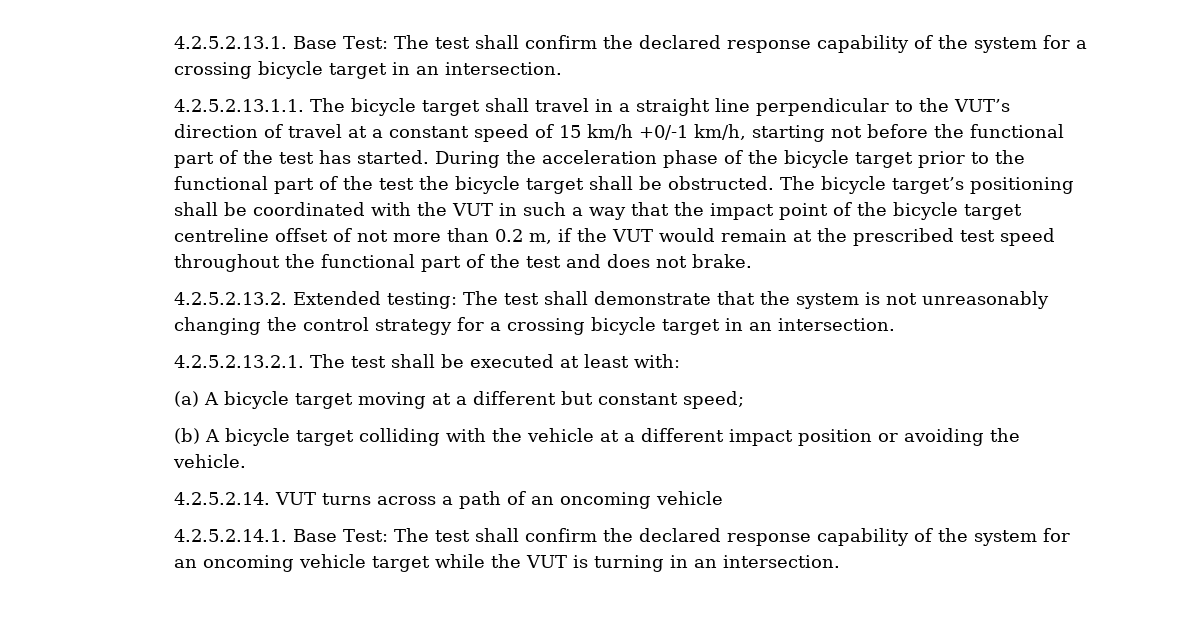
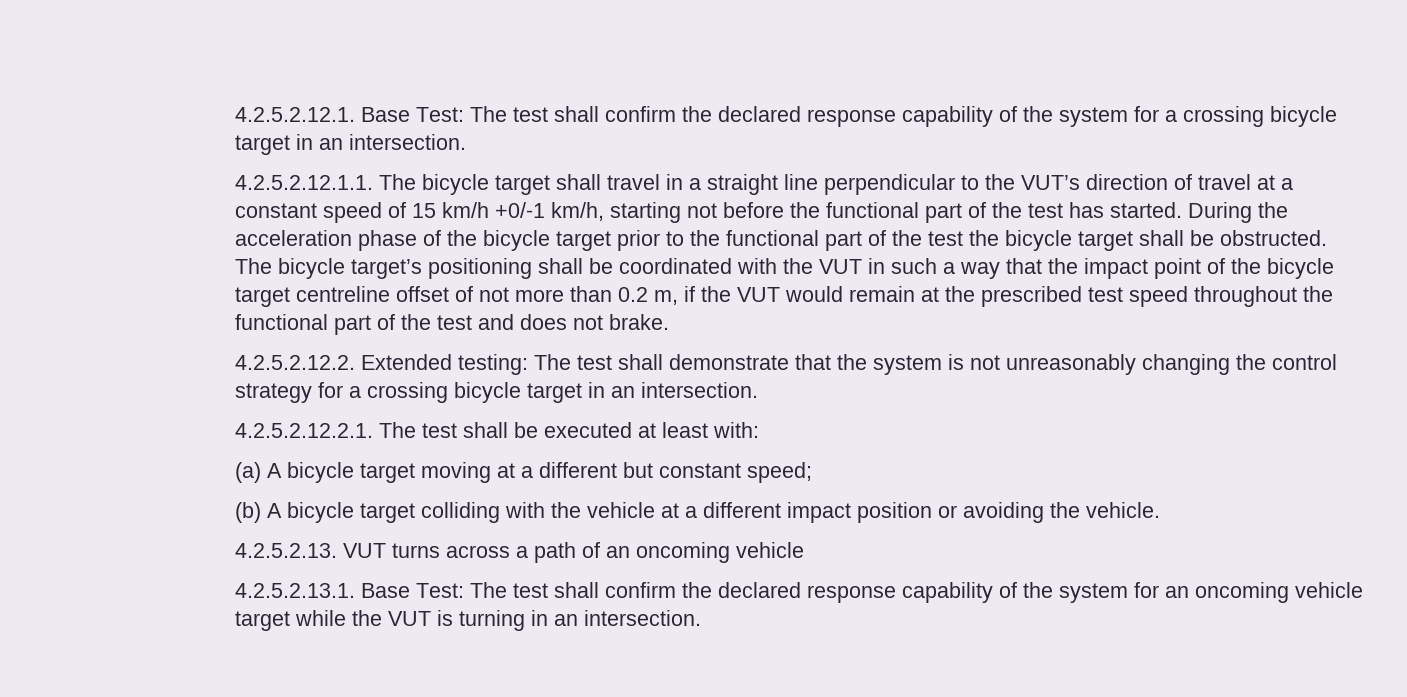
- 4.2.5.2.13.1. Base Test: The test shall confirm the declared response capability of the system for a crossing bicycle target in an intersection.
+ 4.2.5.2.12.1. Base Test: The test shall confirm the declared response capability of the system for a crossing bicycle target in an intersection.
- 4.2.5.2.13.1.1. The bicycle target shall travel in a straight line perpendicular to the VUT’s direction of travel at a constant speed of 15 km/h +0/-1 km/h, starting not before the functional part of the test has started.
+ 4.2.5.2.12.1.1. The bicycle target shall travel in a straight line perpendicular to the VUT’s direction of travel at a constant speed of 15 km/h +0/-1 km/h, starting not before the functional part of the test has started.
- 4.2.5.2.13.2. Extended testing: The test shall demonstrate that the system is not unreasonably changing the control strategy for a crossing bicycle target in an intersection.
+ 4.2.5.2.12.2. Extended testing: The test shall demonstrate that the system is not unreasonably changing the control strategy for a crossing bicycle target in an intersection.
- 4.2.5.2.13.2.1. The test shall be executed at least with:
+ 4.2.5.2.12.2.1. The test shall be executed at least with:
- 4.2.5.2.14. VUT turns across a path of an oncoming vehicle
+ 4.2.5.2.13. VUT turns across a path of an oncoming vehicle
- 4.2.5.2.14.1. Base Test: The test shall confirm the declared response capability of the system for an oncoming vehicle target while the VUT is turning in an intersection.
+ 4.2.5.2.13.1. Base Test: The test shall confirm the declared response capability of the system for an oncoming vehicle target while the VUT is turning in an intersection.

